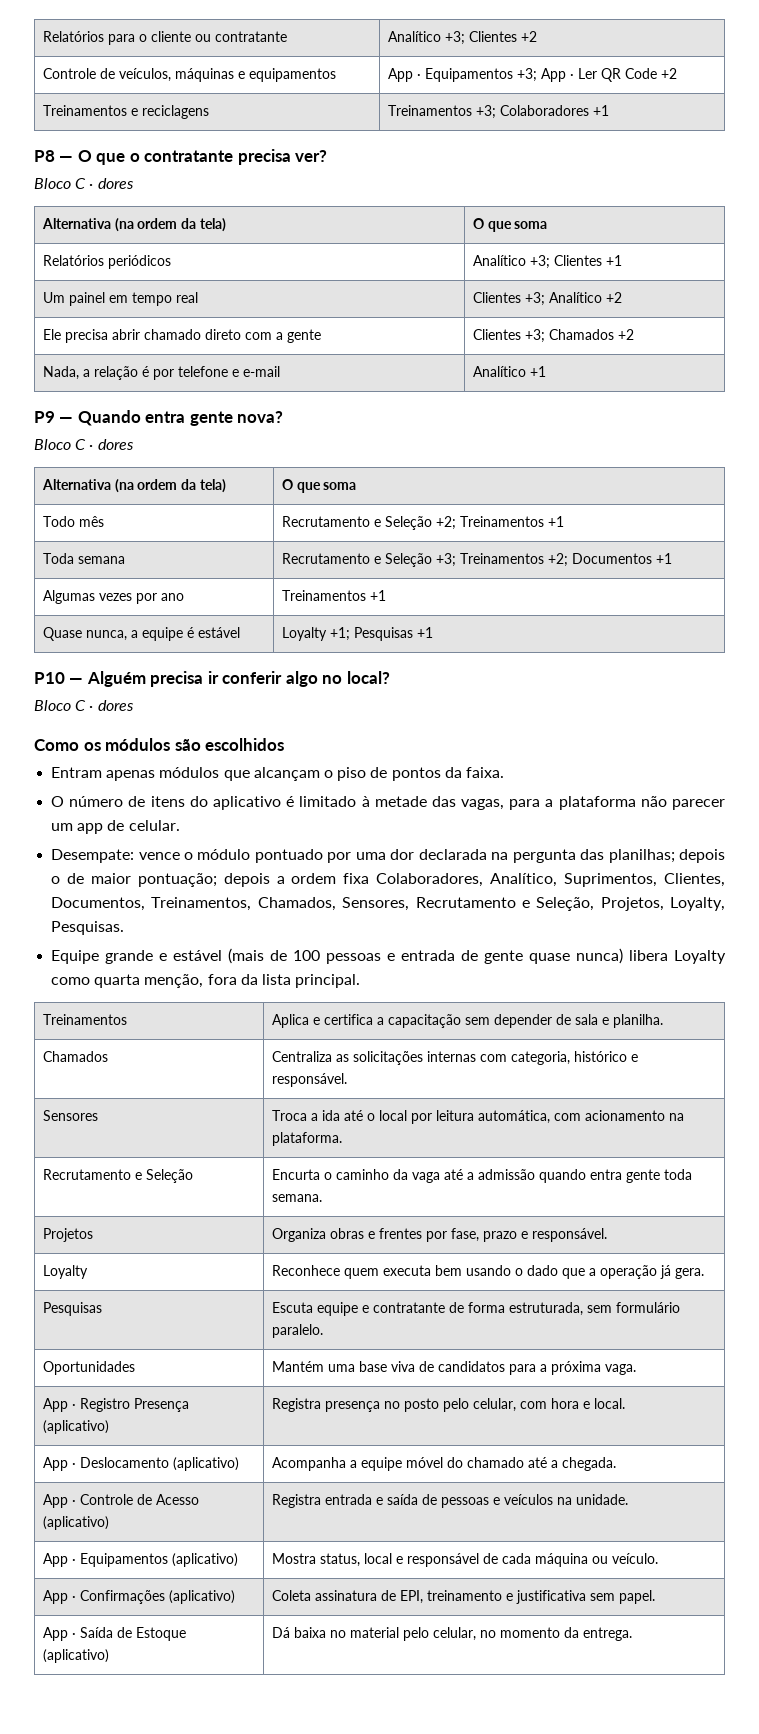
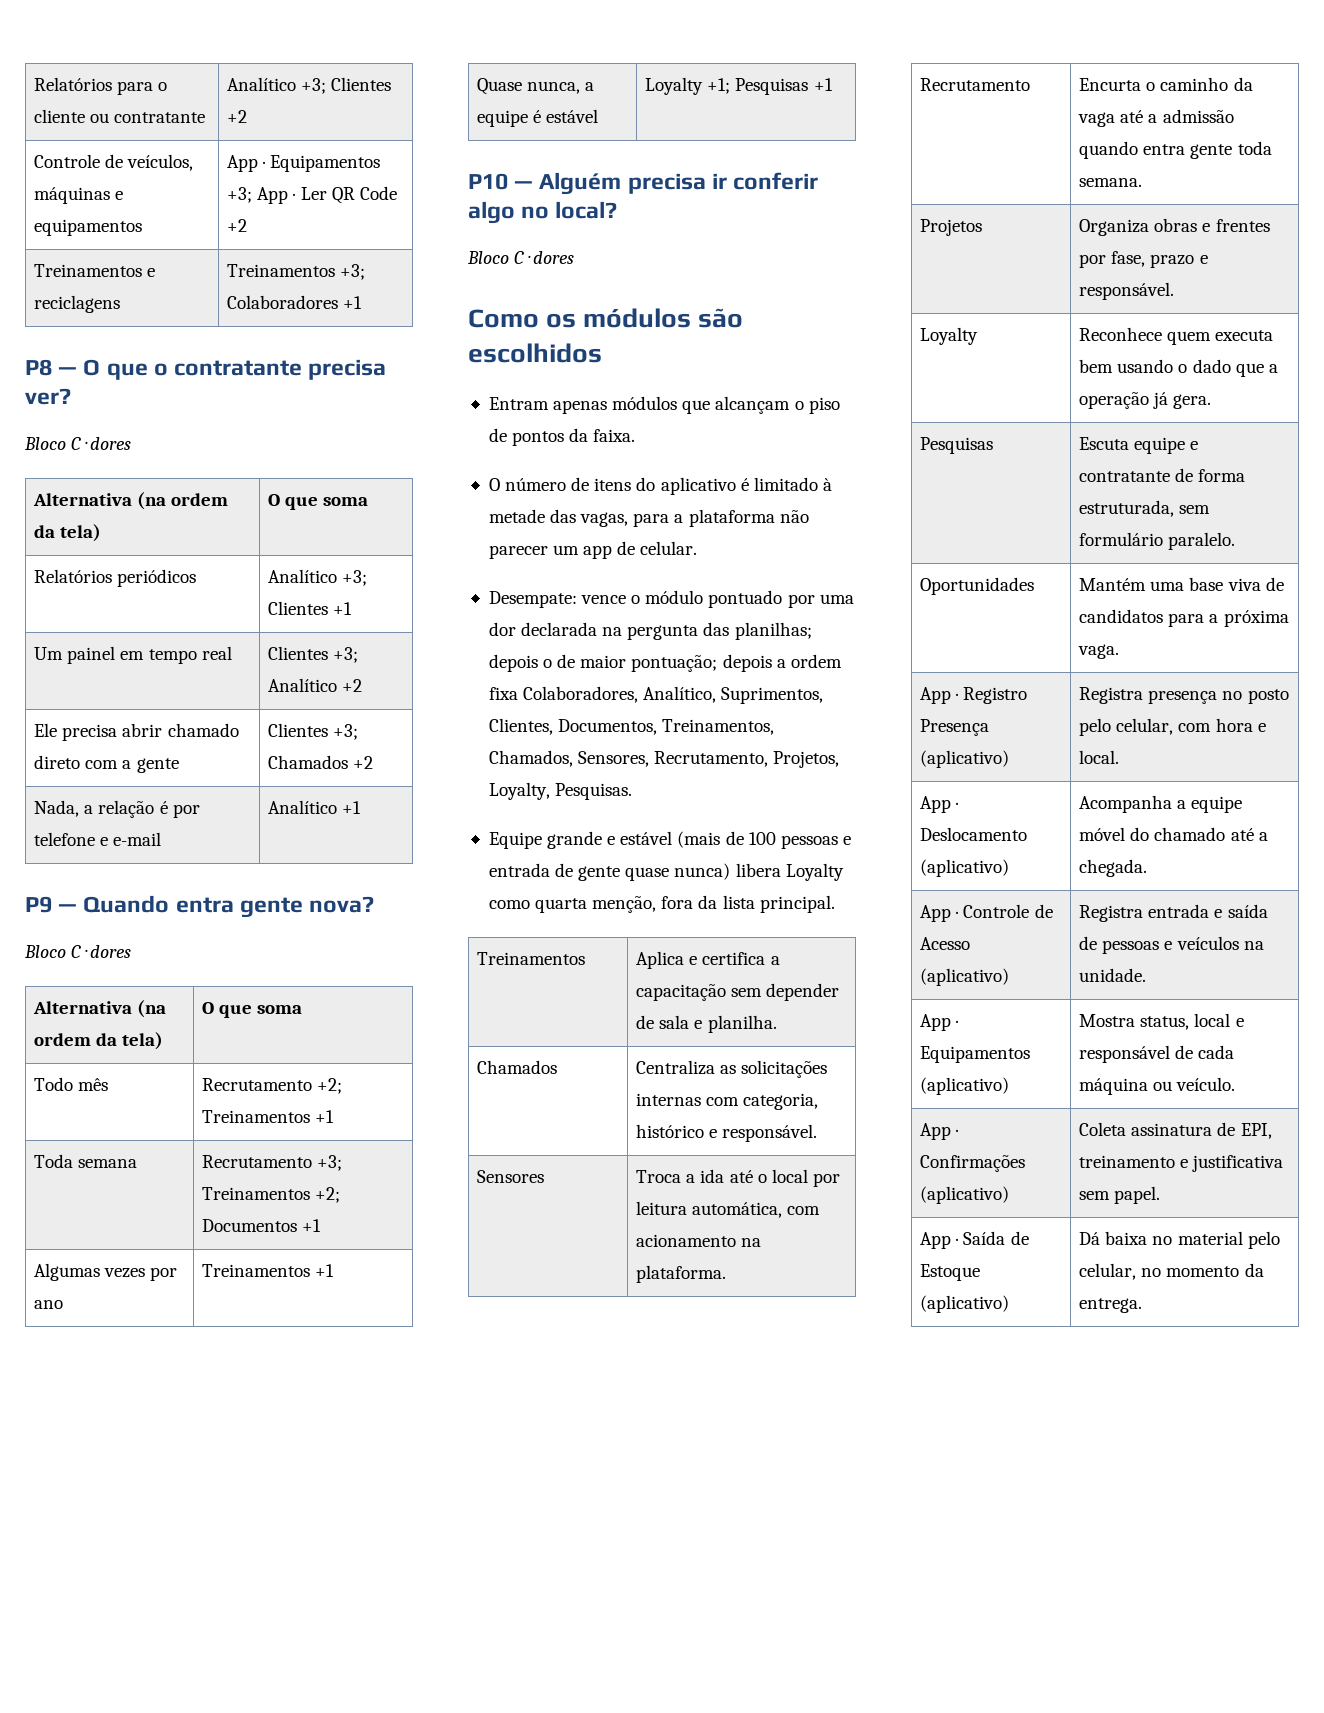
- Todo mês | Recrutamento e Seleção +2; Treinamentos +1
+ Todo mês | Recrutamento +2; Treinamentos +1
- Toda semana | Recrutamento e Seleção +3; Treinamentos +2; Documentos +1
+ Toda semana | Recrutamento +3; Treinamentos +2; Documentos +1
- Desempate: vence o módulo pontuado por uma dor declarada na pergunta das planilhas; depois o de maior pontuação; depois a ordem fixa Colaboradores, Analítico, Suprimentos, Clientes, Documentos, Treinamentos, Chamados, Sensores, Recrutamento e Seleção, Projetos, Loyalty, Pesquisas.
+ Desempate: vence o módulo pontuado por uma dor declarada na pergunta das planilhas; depois o de maior pontuação; depois a ordem fixa Colaboradores, Analítico, Suprimentos, Clientes, Documentos, Treinamentos, Chamados, Sensores, Recrutamento, Projetos, Loyalty, Pesquisas.
- Recrutamento e Seleção | Encurta o caminho da vaga até a admissão quando entra gente toda semana.
+ Recrutamento | Encurta o caminho da vaga até a admissão quando entra gente toda semana.

